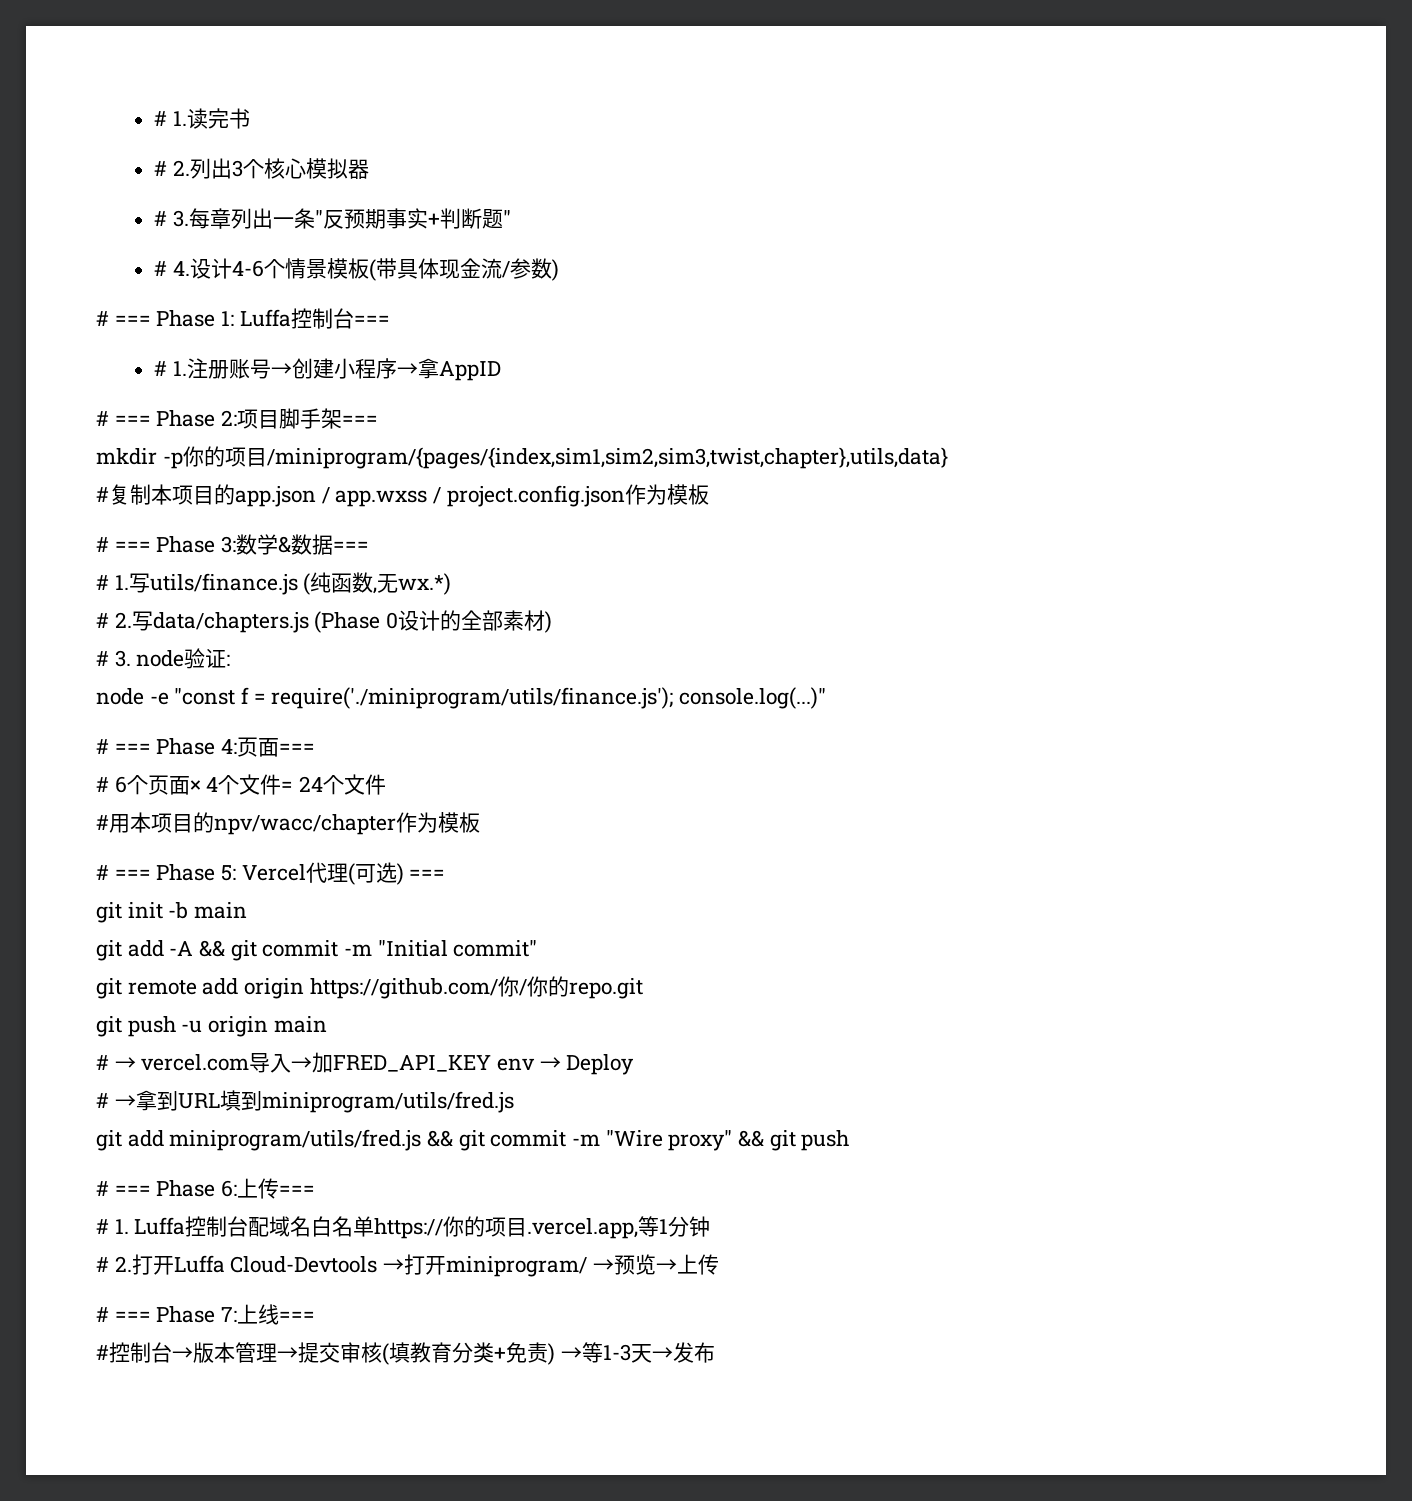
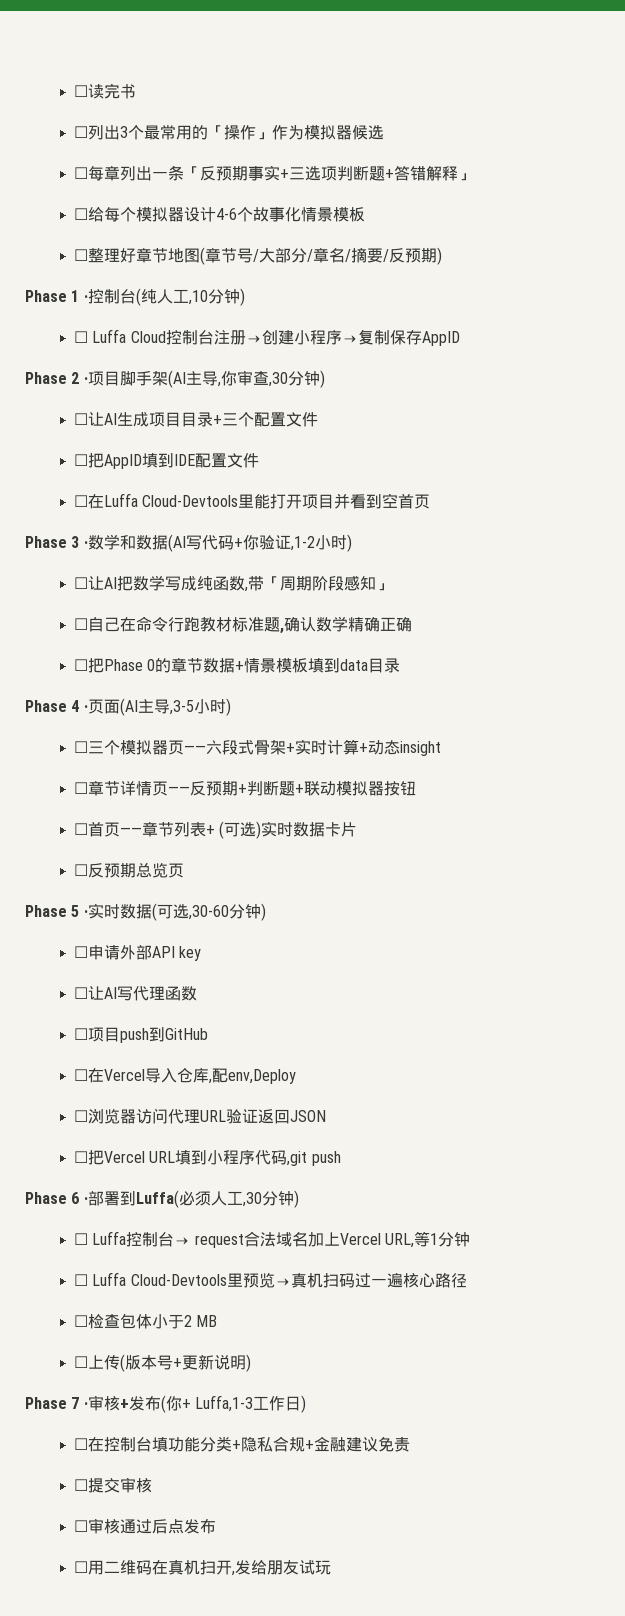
- # 1.读完书
+ ☐读完书
- # 2.列出3个核心模拟器
- # 3.每章列出一条"反预期事实+判断题"
- # 4.设计4-6个情景模板(带具体现金流/参数)
- # === Phase 1: Luffa控制台===
- # 1.注册账号→创建小程序→拿AppID
+ ☐列出3个最常用的「操作」作为模拟器候选
+ ☐每章列出一条「反预期事实+三选项判断题+答错解释」
+ ☐给每个模拟器设计4-6个故事化情景模板
+ ☐整理好章节地图(章节号/大部分/章名/摘要/反预期)
+ Phase 1 ·控制台(纯人工,10分钟)
+ ☐ Luffa Cloud控制台注册→创建小程序→复制保存AppID
- # === Phase 2:项目脚手架===
- mkdir -p你的项目/miniprogram/{pages/{index,sim1,sim2,sim3,twist,chapter},utils,data}
- #复制本项目的app.json / app.wxss / project.config.json作为模板
- # === Phase 3:数学&数据===
- # 1.写utils/finance.js (纯函数,无wx.*)
- # 2.写data/chapters.js (Phase 0设计的全部素材)
- # 3. node验证:
- node -e "const f = require('./miniprogram/utils/finance.js'); console.log(...)"
- # === Phase 4:页面===
- # 6个页面× 4个文件= 24个文件
- #用本项目的npv/wacc/chapter作为模板
- # === Phase 5: Vercel代理(可选) ===
- git init -b main
- git add -A && git commit -m "Initial commit"
- git remote add origin https://github.com/你/你的repo.git
- git push -u origin main
- # → vercel.com导入→加FRED_API_KEY env → Deploy
- # →拿到URL填到miniprogram/utils/fred.js
- git add miniprogram/utils/fred.js && git commit -m "Wire proxy" && git push
- # === Phase 6:上传===
- # 1. Luffa控制台配域名白名单https://你的项目.vercel.app,等1分钟
- # 2.打开Luffa Cloud-Devtools →打开miniprogram/ →预览→上传
- # === Phase 7:上线===
- #控制台→版本管理→提交审核(填教育分类+免责) →等1-3天→发布
+ Phase 2 ·项目脚手架(AI主导,你审查,30分钟)
+ ☐让AI生成项目目录+三个配置文件
+ ☐把AppID填到IDE配置文件
+ ☐在Luffa Cloud-Devtools里能打开项目并看到空首页
+ Phase 3 ·数学和数据(AI写代码+你验证,1-2小时)
+ ☐让AI把数学写成纯函数,带「周期阶段感知」
+ ☐自己在命令行跑教材标准题,确认数学精确正确
+ ☐把Phase 0的章节数据+情景模板填到data目录
+ Phase 4 ·页面(AI主导,3-5小时)
+ ☐三个模拟器页——六段式骨架+实时计算+动态insight
+ ☐章节详情页——反预期+判断题+联动模拟器按钮
+ ☐首页——章节列表+ (可选)实时数据卡片
+ ☐反预期总览页
+ Phase 5 ·实时数据(可选,30-60分钟)
+ ☐申请外部API key
+ ☐让AI写代理函数
+ ☐项目push到GitHub
+ ☐在Vercel导入仓库,配env,Deploy
+ ☐浏览器访问代理URL验证返回JSON
+ ☐把Vercel URL填到小程序代码,git push
+ Phase 6 ·部署到Luffa(必须人工,30分钟)
+ ☐ Luffa控制台→ request合法域名加上Vercel URL,等1分钟
+ ☐ Luffa Cloud-Devtools里预览→真机扫码过一遍核心路径
+ ☐检查包体小于2 MB
+ ☐上传(版本号+更新说明)
+ Phase 7 ·审核+发布(你+ Luffa,1-3工作日)
+ ☐在控制台填功能分类+隐私合规+金融建议免责
+ ☐提交审核
+ ☐审核通过后点发布
+ ☐用二维码在真机扫开,发给朋友试玩

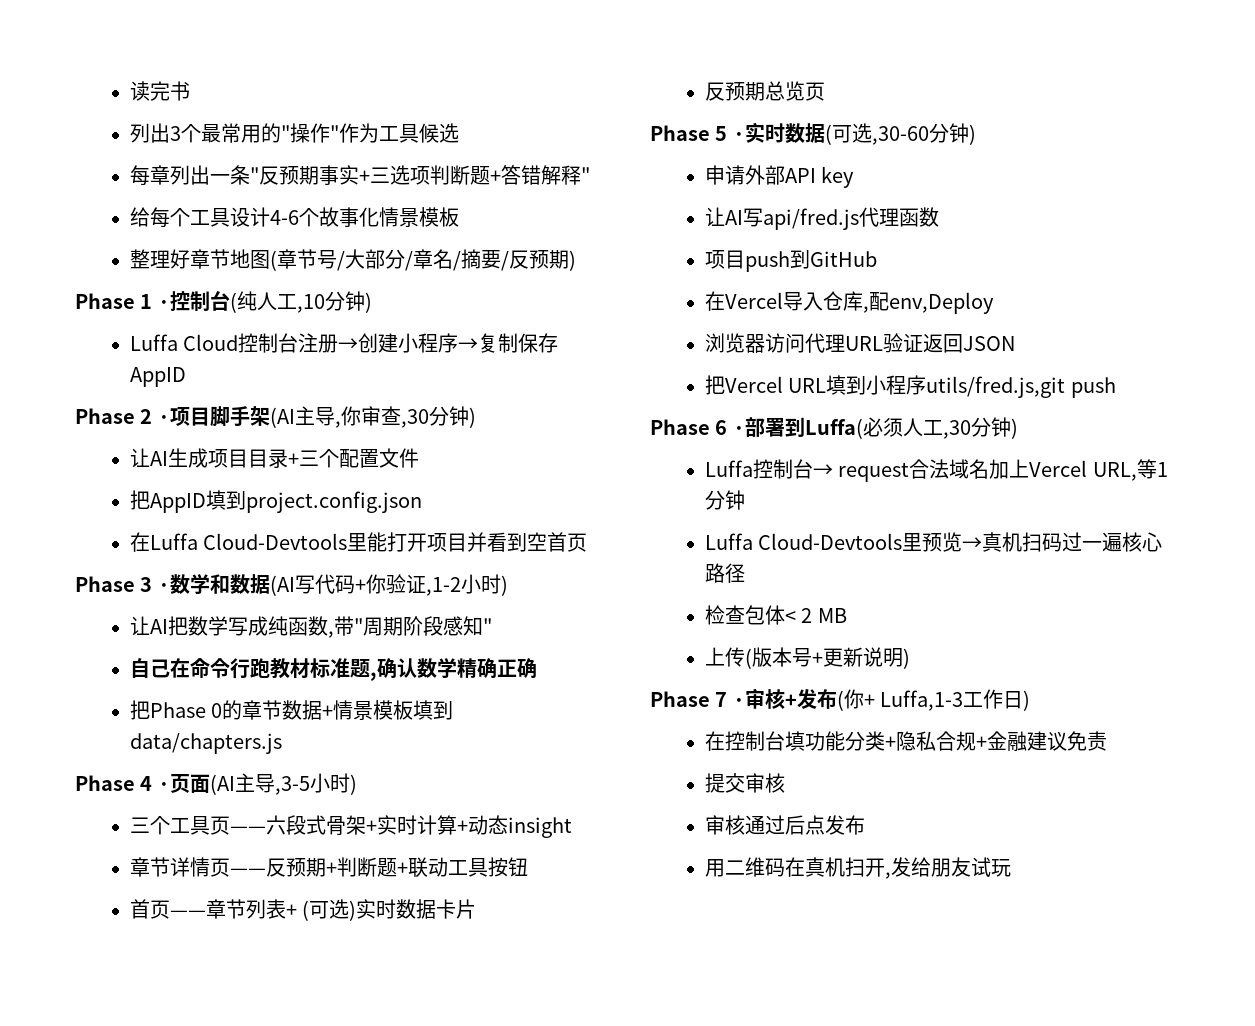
- ☐读完书
+ 读完书
- ☐列出3个最常用的「操作」作为模拟器候选
+ 列出3个最常用的"操作"作为工具候选
- ☐每章列出一条「反预期事实+三选项判断题+答错解释」
- ☐给每个模拟器设计4-6个故事化情景模板
+ 每章列出一条"反预期事实+三选项判断题+答错解释"
+ 给每个工具设计4-6个故事化情景模板
- ☐整理好章节地图(章节号/大部分/章名/摘要/反预期)
+ 整理好章节地图(章节号/大部分/章名/摘要/反预期)
- ☐ Luffa Cloud控制台注册→创建小程序→复制保存AppID
+ Luffa Cloud控制台注册→创建小程序→复制保存AppID
- ☐让AI生成项目目录+三个配置文件
+ 让AI生成项目目录+三个配置文件
- ☐把AppID填到IDE配置文件
- ☐在Luffa Cloud-Devtools里能打开项目并看到空首页
+ 把AppID填到project.config.json
+ 在Luffa Cloud-Devtools里能打开项目并看到空首页
- ☐让AI把数学写成纯函数,带「周期阶段感知」
- ☐自己在命令行跑教材标准题,确认数学精确正确
+ 让AI把数学写成纯函数,带"周期阶段感知"
+ 自己在命令行跑教材标准题,确认数学精确正确
- ☐把Phase 0的章节数据+情景模板填到data目录
+ 把Phase 0的章节数据+情景模板填到data/chapters.js
- ☐三个模拟器页——六段式骨架+实时计算+动态insight
+ 三个工具页——六段式骨架+实时计算+动态insight
- ☐章节详情页——反预期+判断题+联动模拟器按钮
+ 章节详情页——反预期+判断题+联动工具按钮
- ☐首页——章节列表+ (可选)实时数据卡片
+ 首页——章节列表+ (可选)实时数据卡片
- ☐反预期总览页
+ 反预期总览页
- ☐申请外部API key
+ 申请外部API key
- ☐让AI写代理函数
+ 让AI写api/fred.js代理函数
- ☐项目push到GitHub
+ 项目push到GitHub
- ☐在Vercel导入仓库,配env,Deploy
+ 在Vercel导入仓库,配env,Deploy
- ☐浏览器访问代理URL验证返回JSON
+ 浏览器访问代理URL验证返回JSON
- ☐把Vercel URL填到小程序代码,git push
+ 把Vercel URL填到小程序utils/fred.js,git push
- ☐ Luffa控制台→ request合法域名加上Vercel URL,等1分钟
+ Luffa控制台→ request合法域名加上Vercel URL,等1分钟
- ☐ Luffa Cloud-Devtools里预览→真机扫码过一遍核心路径
+ Luffa Cloud-Devtools里预览→真机扫码过一遍核心路径
- ☐检查包体小于2 MB
+ 检查包体< 2 MB
- ☐上传(版本号+更新说明)
+ 上传(版本号+更新说明)
- ☐在控制台填功能分类+隐私合规+金融建议免责
+ 在控制台填功能分类+隐私合规+金融建议免责
- ☐提交审核
+ 提交审核
- ☐审核通过后点发布
+ 审核通过后点发布
- ☐用二维码在真机扫开,发给朋友试玩
+ 用二维码在真机扫开,发给朋友试玩

